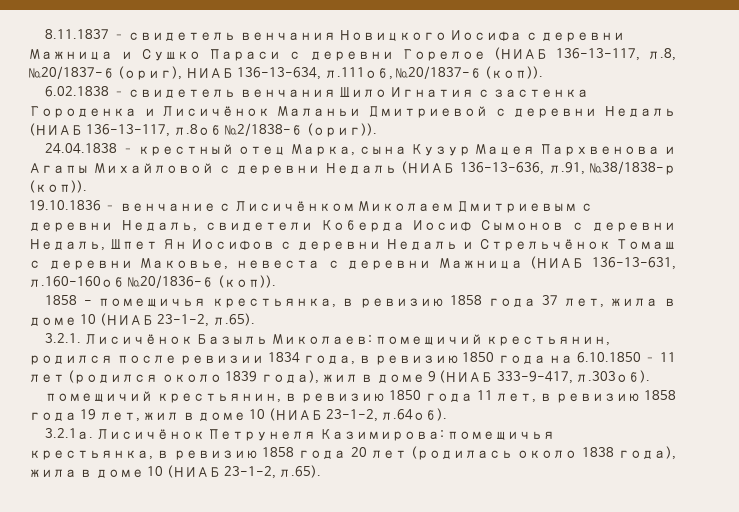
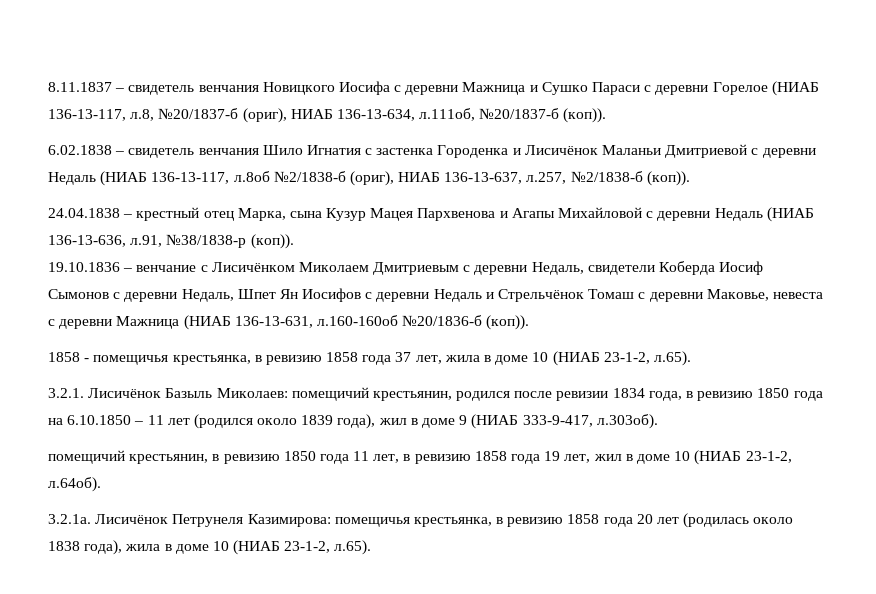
- 6.02.1838 – свидетель венчания Шило Игнатия с застенка Городенка и Лисичёнок Маланьи Дмитриевой с деревни Недаль (НИАБ 136-13-117, л.8об №2/1838-б (ориг)).
+ 6.02.1838 – свидетель венчания Шило Игнатия с застенка Городенка и Лисичёнок Маланьи Дмитриевой с деревни Недаль (НИАБ 136-13-117, л.8об №2/1838-б (ориг), НИАБ 136-13-637, л.257, №2/1838-б (коп)).

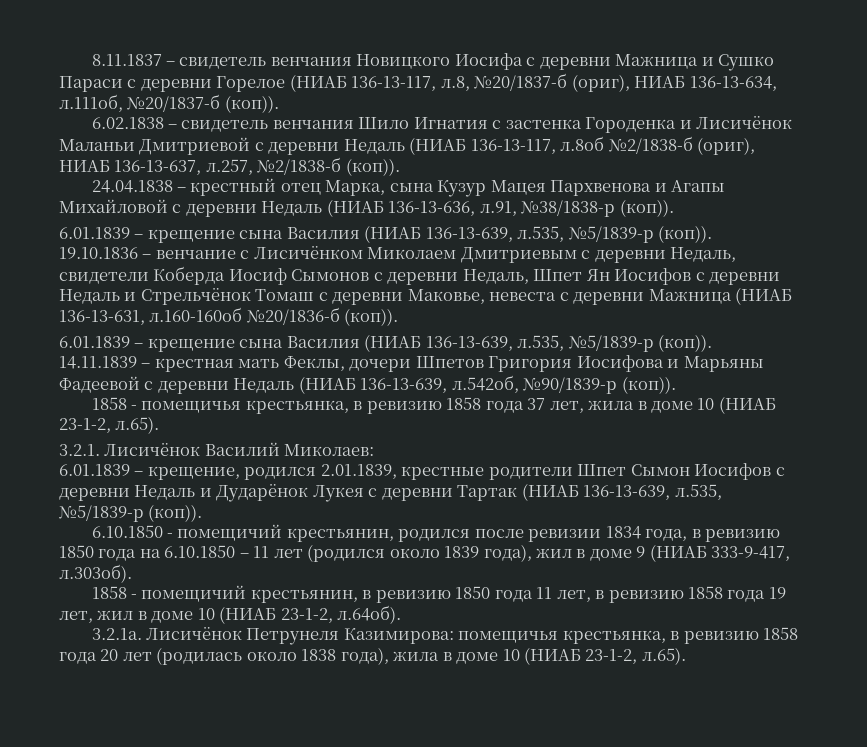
  24.04.1838 – крестный отец Марка, сына Кузур Мацея Пархвенова и Агапы Михайловой с деревни Недаль (НИАБ 136-13-636, л.91, №38/1838-р (коп)).
+ 6.01.1839 – крещение сына Василия (НИАБ 136-13-639, л.535, №5/1839-р (коп)).
  19.10.1836 – венчание с Лисичёнком Миколаем Дмитриевым с деревни Недаль, свидетели Коберда Иосиф Сымонов с деревни Недаль, Шпет Ян Иосифов с деревни Недаль и Стрельчёнок Томаш с деревни Маковье, невеста с деревни Мажница (НИАБ 136-13-631, л.160-160об №20/1836-б (коп)).
+ 6.01.1839 – крещение сына Василия (НИАБ 136-13-639, л.535, №5/1839-р (коп)).
+ 14.11.1839 – крестная мать Феклы, дочери Шпетов Григория Иосифова и Марьяны Фадеевой с деревни Недаль (НИАБ 136-13-639, л.542об, №90/1839-р (коп)).
- 3.2.1. Лисичёнок Базыль Миколаев: помещичий крестьянин, родился после ревизии 1834 года, в ревизию 1850 года на 6.10.1850 – 11 лет (родился около 1839 года), жил в доме 9 (НИАБ 333-9-417, л.303об).
+ 3.2.1. Лисичёнок Василий Миколаев:
+ 6.01.1839 – крещение, родился 2.01.1839, крестные родители Шпет Сымон Иосифов с деревни Недаль и Дударёнок Лукея с деревни Тартак (НИАБ 136-13-639, л.535, №5/1839-р (коп)).
+ 6.10.1850 - помещичий крестьянин, родился после ревизии 1834 года, в ревизию 1850 года на 6.10.1850 – 11 лет (родился около 1839 года), жил в доме 9 (НИАБ 333-9-417, л.303об).
- помещичий крестьянин, в ревизию 1850 года 11 лет, в ревизию 1858 года 19 лет, жил в доме 10 (НИАБ 23-1-2, л.64об).
+ 1858 - помещичий крестьянин, в ревизию 1850 года 11 лет, в ревизию 1858 года 19 лет, жил в доме 10 (НИАБ 23-1-2, л.64об).

